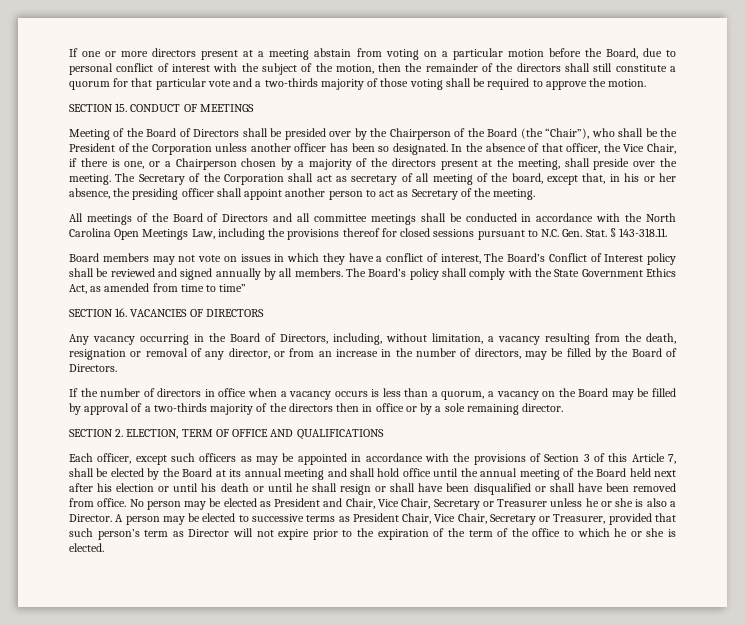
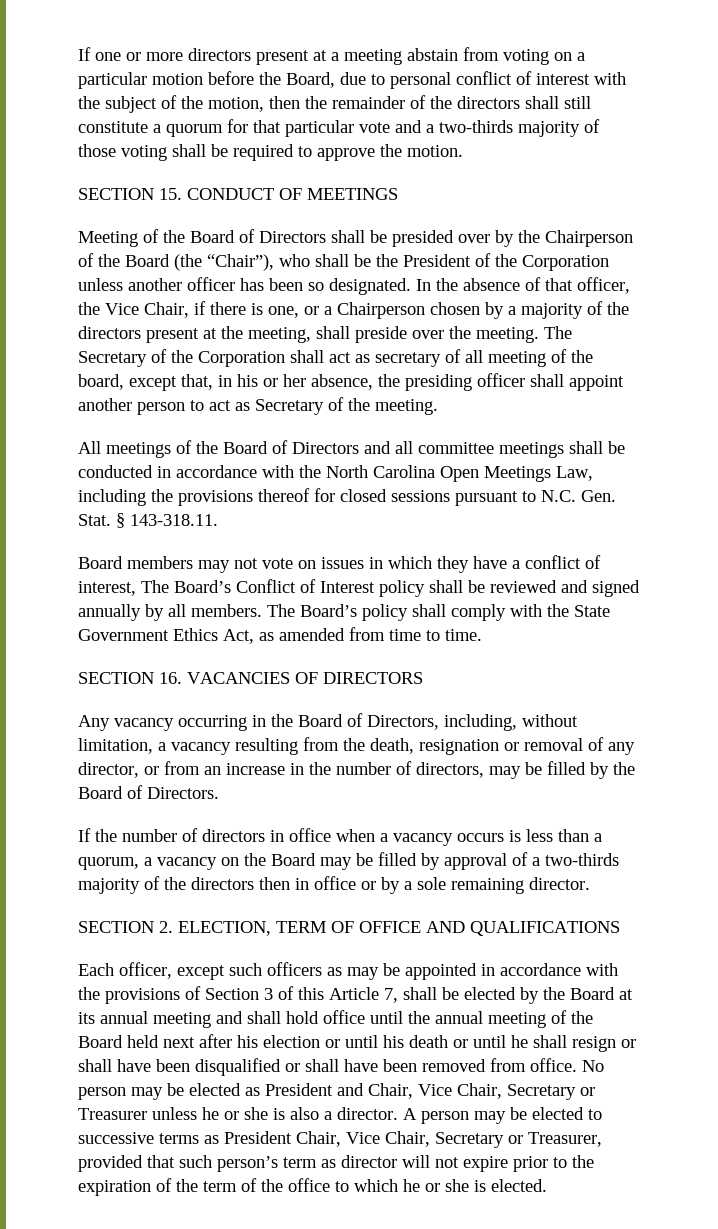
- The Board’s policy shall comply with the State Government Ethics Act, as amended from time to time”
+ The Board’s policy shall comply with the State Government Ethics Act, as amended from time to time.
- No person may be elected as President and Chair, Vice Chair, Secretary or Treasurer unless he or she is also a Director.
+ No person may be elected as President and Chair, Vice Chair, Secretary or Treasurer unless he or she is also a director.
- A person may be elected to successive terms as President Chair, Vice Chair, Secretary or Treasurer, provided that such person’s term as Director will not expire prior to the expiration of the term of the office to which he or she is elected.
+ A person may be elected to successive terms as President Chair, Vice Chair, Secretary or Treasurer, provided that such person’s term as director will not expire prior to the expiration of the term of the office to which he or she is elected.

